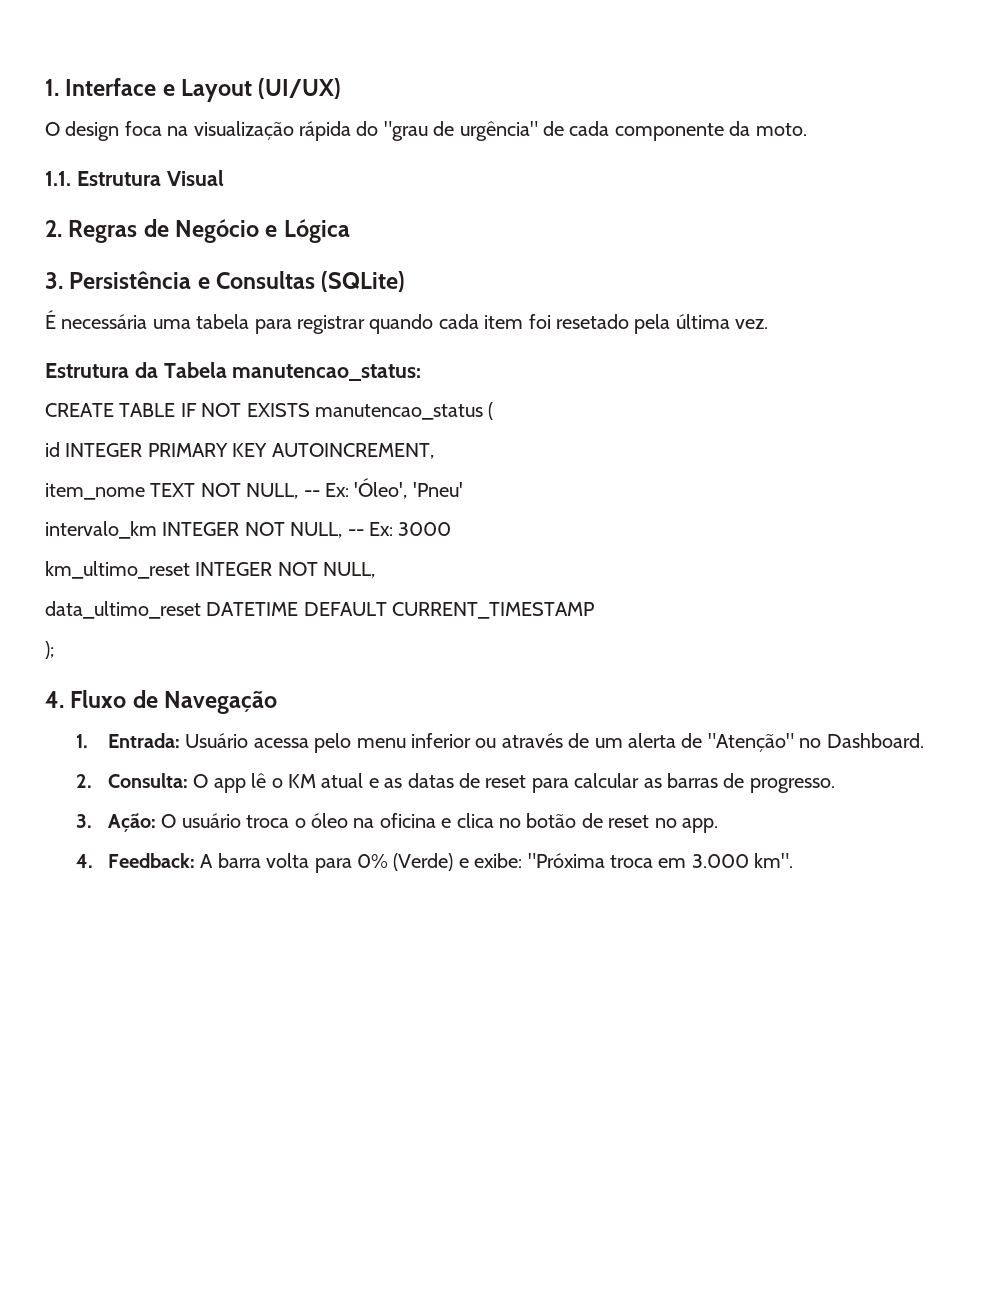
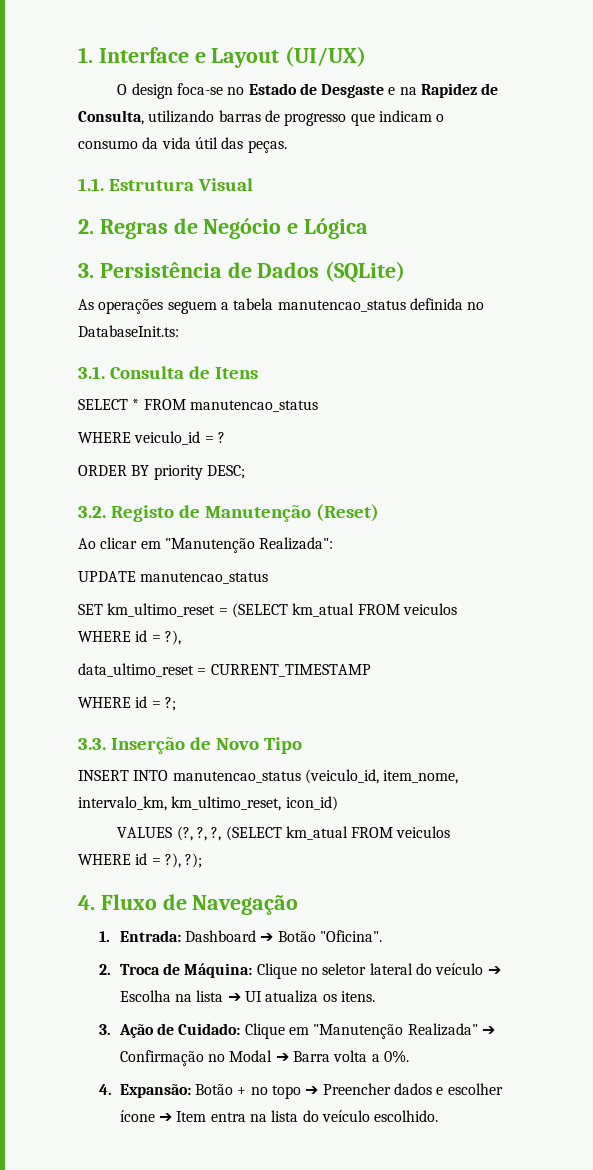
- O design foca na visualização rápida do "grau de urgência" de cada componente da moto.
+ O design foca-se no Estado de Desgaste e na Rapidez de Consulta, utilizando barras de progresso que indicam o consumo da vida útil das peças.
- 3. Persistência e Consultas (SQLite)
+ 3. Persistência de Dados (SQLite)
- É necessária uma tabela para registrar quando cada item foi resetado pela última vez.
- Estrutura da Tabela manutencao_status:
- CREATE TABLE IF NOT EXISTS manutencao_status (
- id INTEGER PRIMARY KEY AUTOINCREMENT,
- item_nome TEXT NOT NULL, -- Ex: 'Óleo', 'Pneu'
- intervalo_km INTEGER NOT NULL, -- Ex: 3000
- km_ultimo_reset INTEGER NOT NULL,
+ As operações seguem a tabela manutencao_status definida no DatabaseInit.ts:
+ 3.1. Consulta de Itens
+ SELECT * FROM manutencao_status
+ WHERE veiculo_id = ?
+ ORDER BY priority DESC;
+ 3.2. Registo de Manutenção (Reset)
+ Ao clicar em "Manutenção Realizada":
+ UPDATE manutencao_status
+ SET km_ultimo_reset = (SELECT km_atual FROM veiculos WHERE id = ?),
- data_ultimo_reset DATETIME DEFAULT CURRENT_TIMESTAMP
+ data_ultimo_reset = CURRENT_TIMESTAMP
- );
+ WHERE id = ?;
+ 3.3. Inserção de Novo Tipo
+ INSERT INTO manutencao_status (veiculo_id, item_nome, intervalo_km, km_ultimo_reset, icon_id)
+ VALUES (?, ?, ?, (SELECT km_atual FROM veiculos WHERE id = ?), ?);
- 1. Entrada: Usuário acessa pelo menu inferior ou através de um alerta de "Atenção" no Dashboard.
- 2. Consulta: O app lê o KM atual e as datas de reset para calcular as barras de progresso.
- 3. Ação: O usuário troca o óleo na oficina e clica no botão de reset no app.
- 4. Feedback: A barra volta para 0% (Verde) e exibe: "Próxima troca em 3.000 km".
+ 1. Entrada: Dashboard ➔ Botão "Oficina".
+ 2. Troca de Máquina: Clique no seletor lateral do veículo ➔ Escolha na lista ➔ UI atualiza os itens.
+ 3. Ação de Cuidado: Clique em "Manutenção Realizada" ➔ Confirmação no Modal ➔ Barra volta a 0%.
+ 4. Expansão: Botão + no topo ➔ Preencher dados e escolher ícone ➔ Item entra na lista do veículo escolhido.

